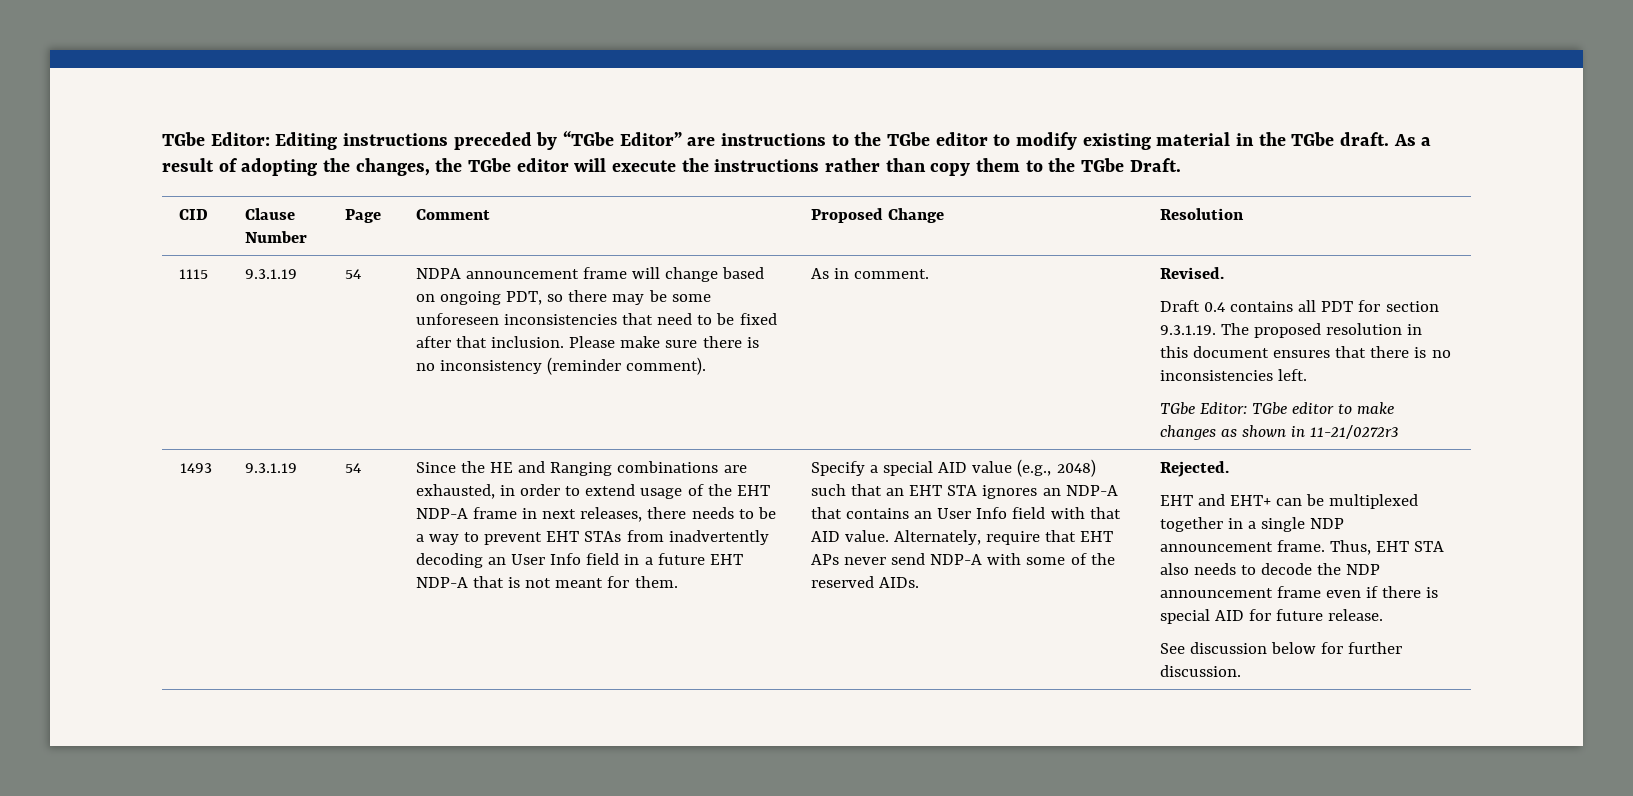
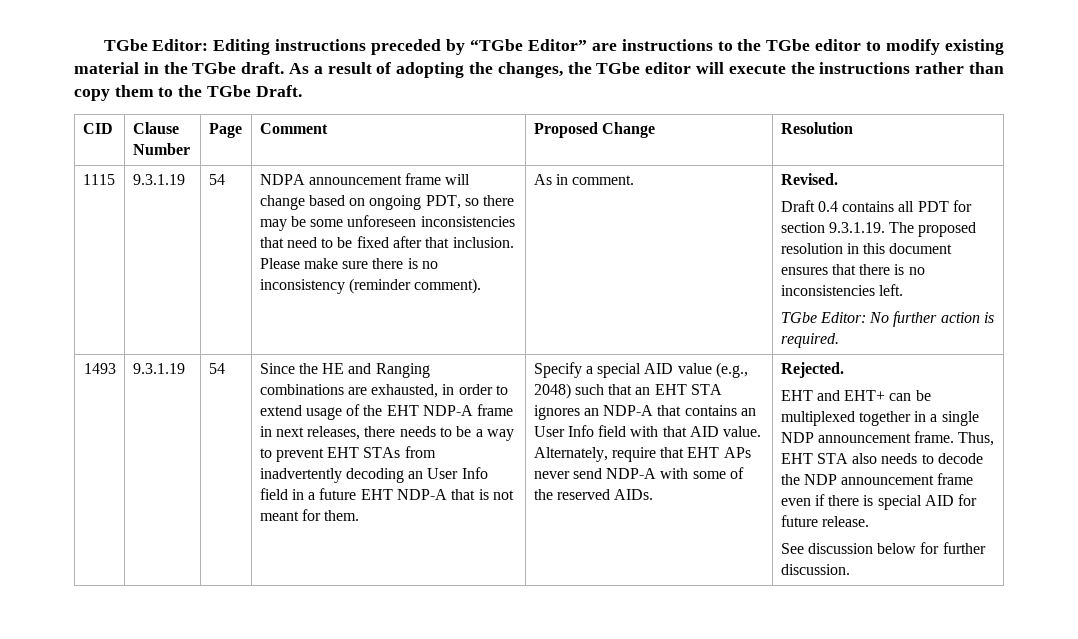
- TGbe Editor: TGbe editor to make changes as shown in 11-21/0272r3
+ TGbe Editor: No further action is required.

